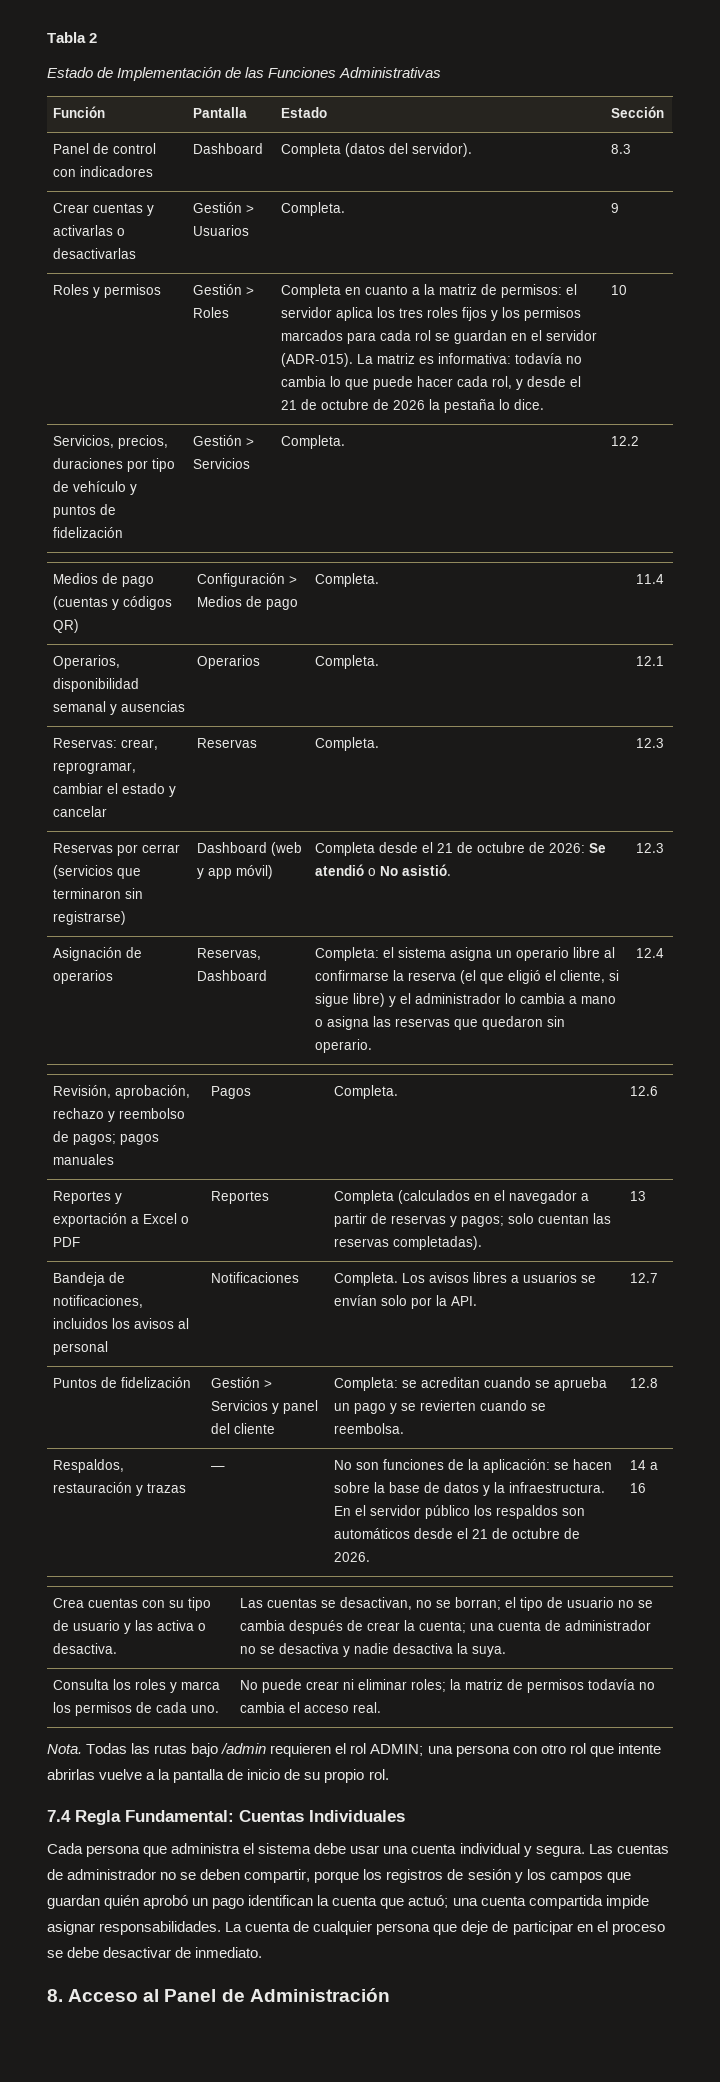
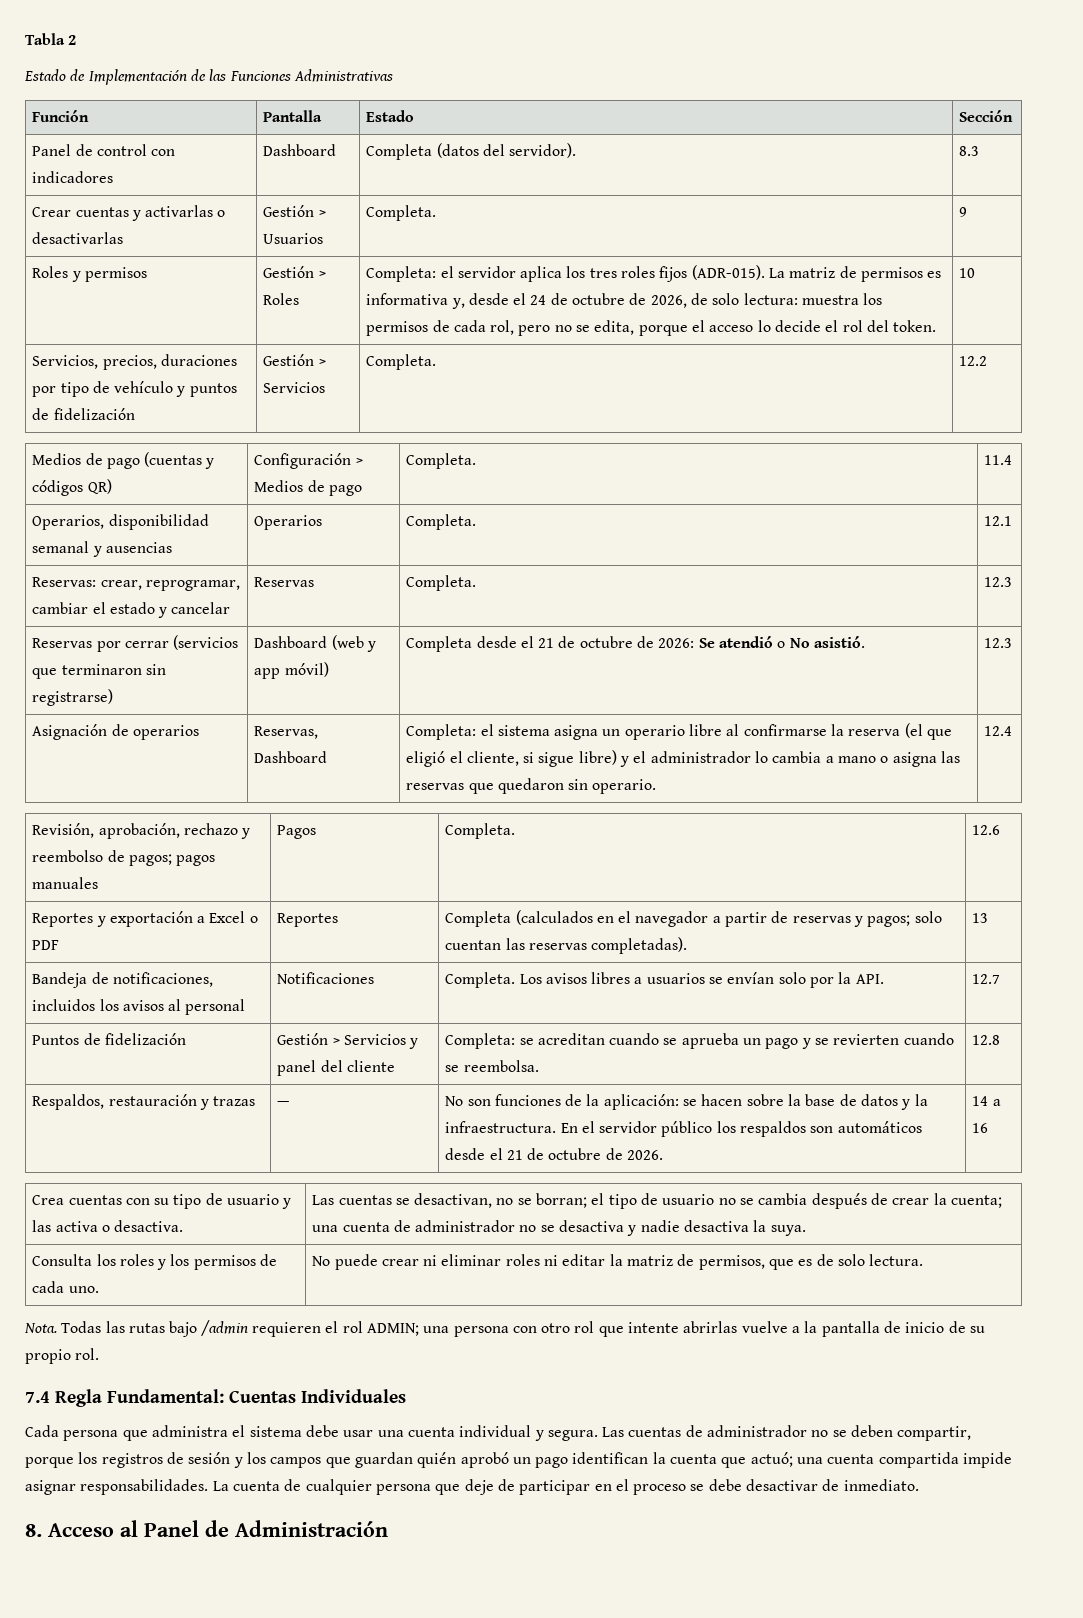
- Completa en cuanto a la matriz de permisos: el servidor aplica los tres roles fijos y los permisos marcados para cada rol se guardan en el servidor (ADR-015). La matriz es informativa: todavía no cambia lo que puede hacer cada rol, y desde el 21 de octubre de 2026 la pestaña lo dice.
+ Completa: el servidor aplica los tres roles fijos (ADR-015). La matriz de permisos es informativa y, desde el 24 de octubre de 2026, de solo lectura: muestra los permisos de cada rol, pero no se edita, porque el acceso lo decide el rol del token.
- Consulta los roles y marca los permisos de cada uno. | No puede crear ni eliminar roles; la matriz de permisos todavía no cambia el acceso real.
+ Consulta los roles y los permisos de cada uno. | No puede crear ni eliminar roles ni editar la matriz de permisos, que es de solo lectura.

